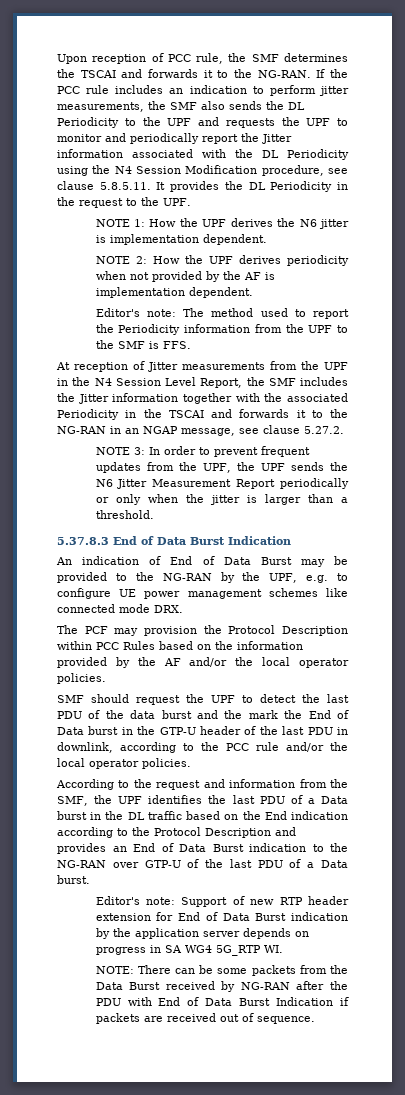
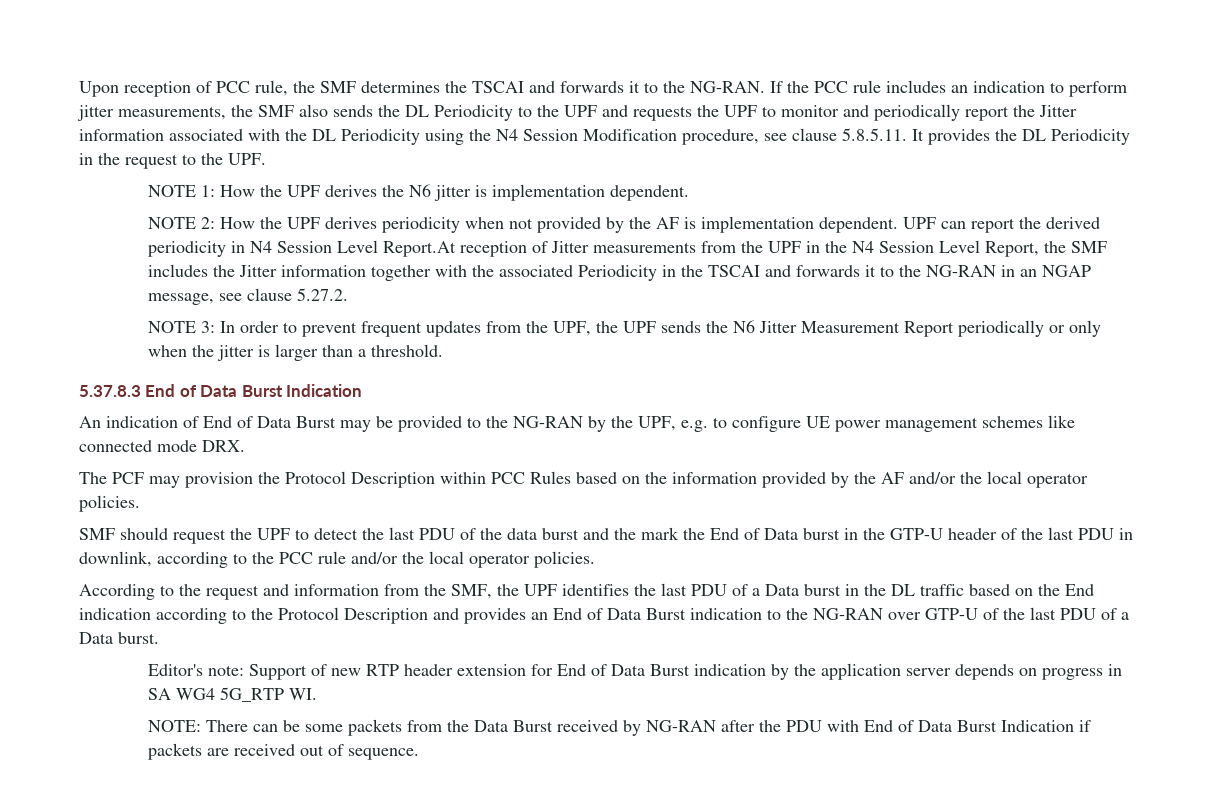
- NOTE 2: How the UPF derives periodicity when not provided by the AF is implementation dependent.
- Editor's note: The method used to report the Periodicity information from the UPF to the SMF is FFS.
- At reception of Jitter measurements from the UPF in the N4 Session Level Report, the SMF includes the Jitter information together with the associated Periodicity in the TSCAI and forwards it to the NG-RAN in an NGAP message, see clause 5.27.2.
+ NOTE 2: How the UPF derives periodicity when not provided by the AF is implementation dependent. UPF can report the derived periodicity in N4 Session Level Report.At reception of Jitter measurements from the UPF in the N4 Session Level Report, the SMF includes the Jitter information together with the associated Periodicity in the TSCAI and forwards it to the NG-RAN in an NGAP message, see clause 5.27.2.

